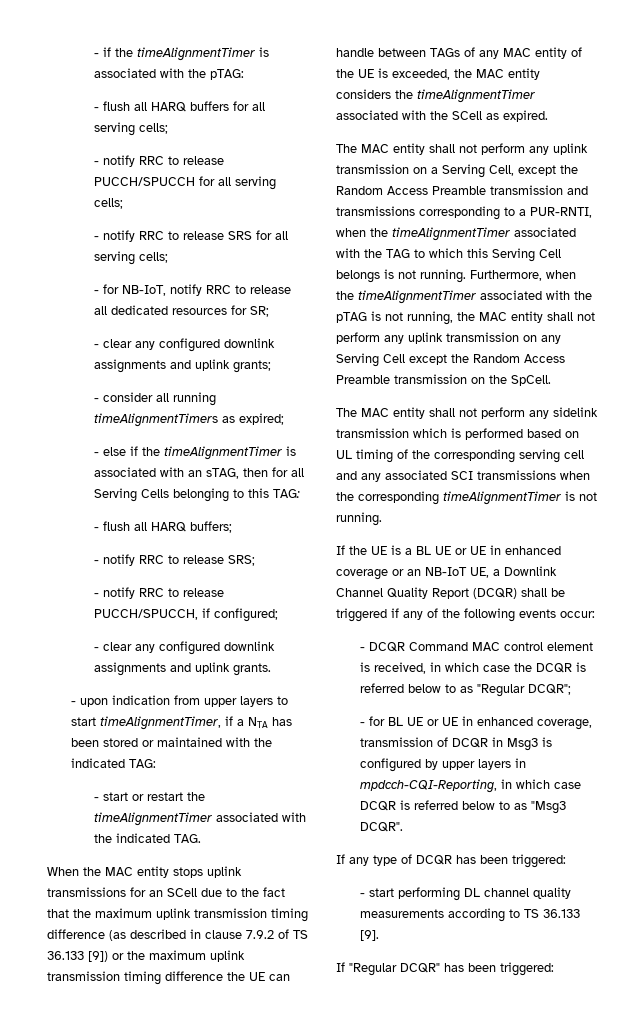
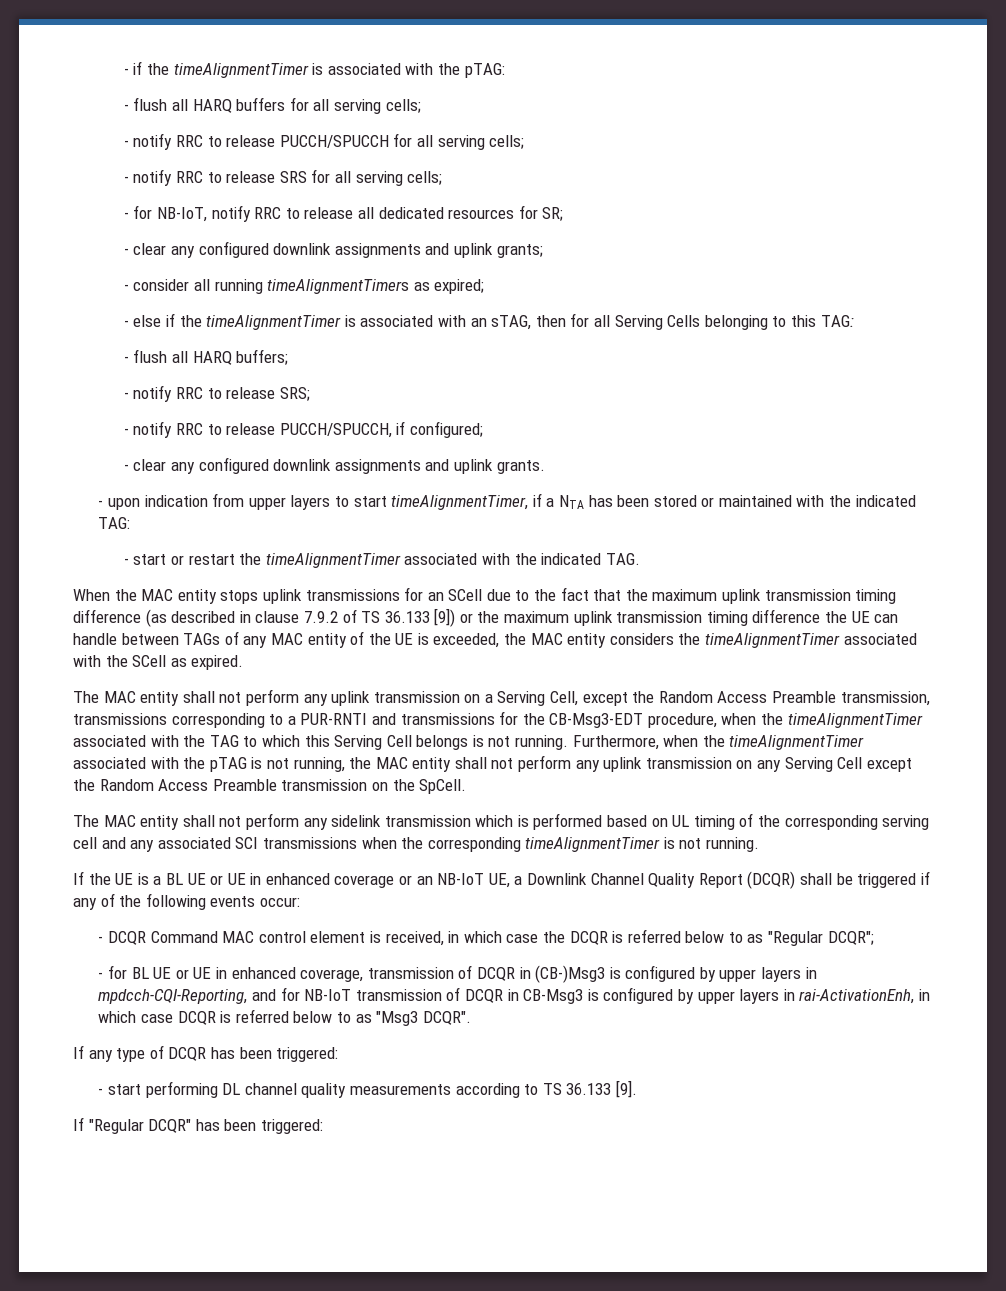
- The MAC entity shall not perform any uplink transmission on a Serving Cell, except the Random Access Preamble transmission and transmissions corresponding to a PUR-RNTI, when the timeAlignmentTimer associated with the TAG to which this Serving Cell belongs is not running.
+ The MAC entity shall not perform any uplink transmission on a Serving Cell, except the Random Access Preamble transmission, transmissions corresponding to a PUR-RNTI and transmissions for the CB-Msg3-EDT procedure, when the timeAlignmentTimer associated with the TAG to which this Serving Cell belongs is not running.
- - for BL UE or UE in enhanced coverage, transmission of DCQR in Msg3 is configured by upper layers in mpdcch-CQI-Reporting, in which case DCQR is referred below to as "Msg3 DCQR".
+ - for BL UE or UE in enhanced coverage, transmission of DCQR in (CB-)Msg3 is configured by upper layers in mpdcch-CQI-Reporting, and for NB-IoT transmission of DCQR in CB-Msg3 is configured by upper layers in rai-ActivationEnh, in which case DCQR is referred below to as "Msg3 DCQR".

